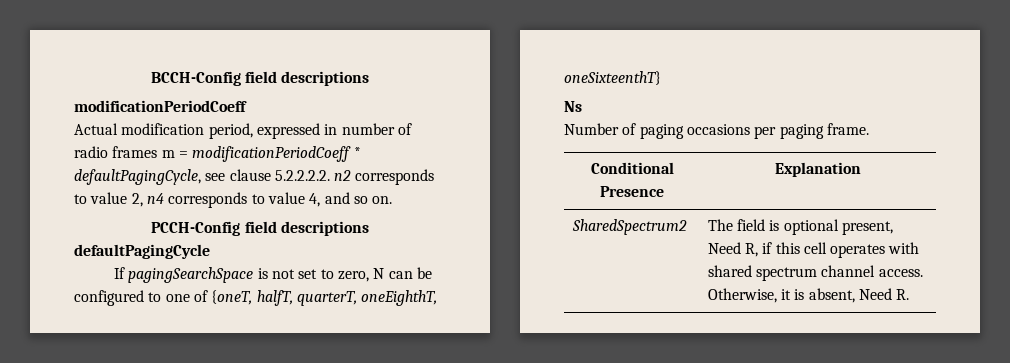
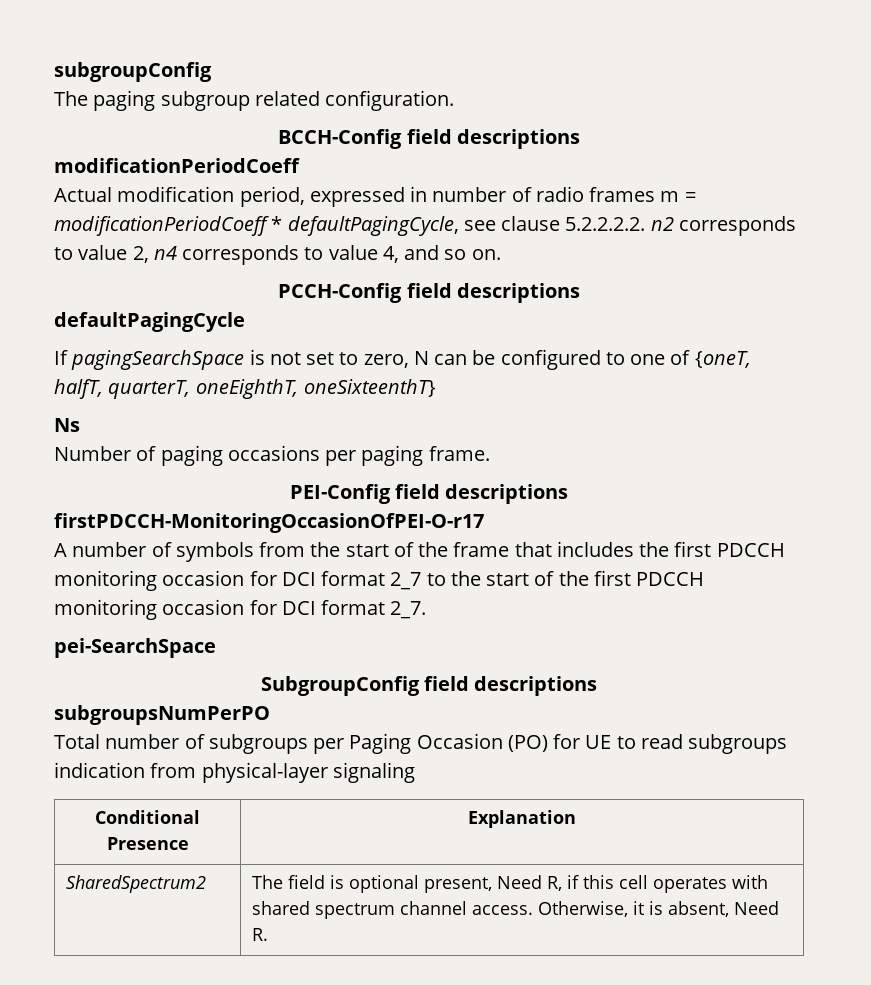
+ subgroupConfig
+ The paging subgroup related configuration.
+ PEI-Config field descriptions
+ firstPDCCH-MonitoringOccasionOfPEI-O-r17
+ A number of symbols from the start of the frame that includes the first PDCCH monitoring occasion for DCI format 2_7 to the start of the first PDCCH monitoring occasion for DCI format 2_7.
+ pei-SearchSpace
+ SubgroupConfig field descriptions
+ subgroupsNumPerPO
+ Total number of subgroups per Paging Occasion (PO) for UE to read subgroups indication from physical-layer signaling

